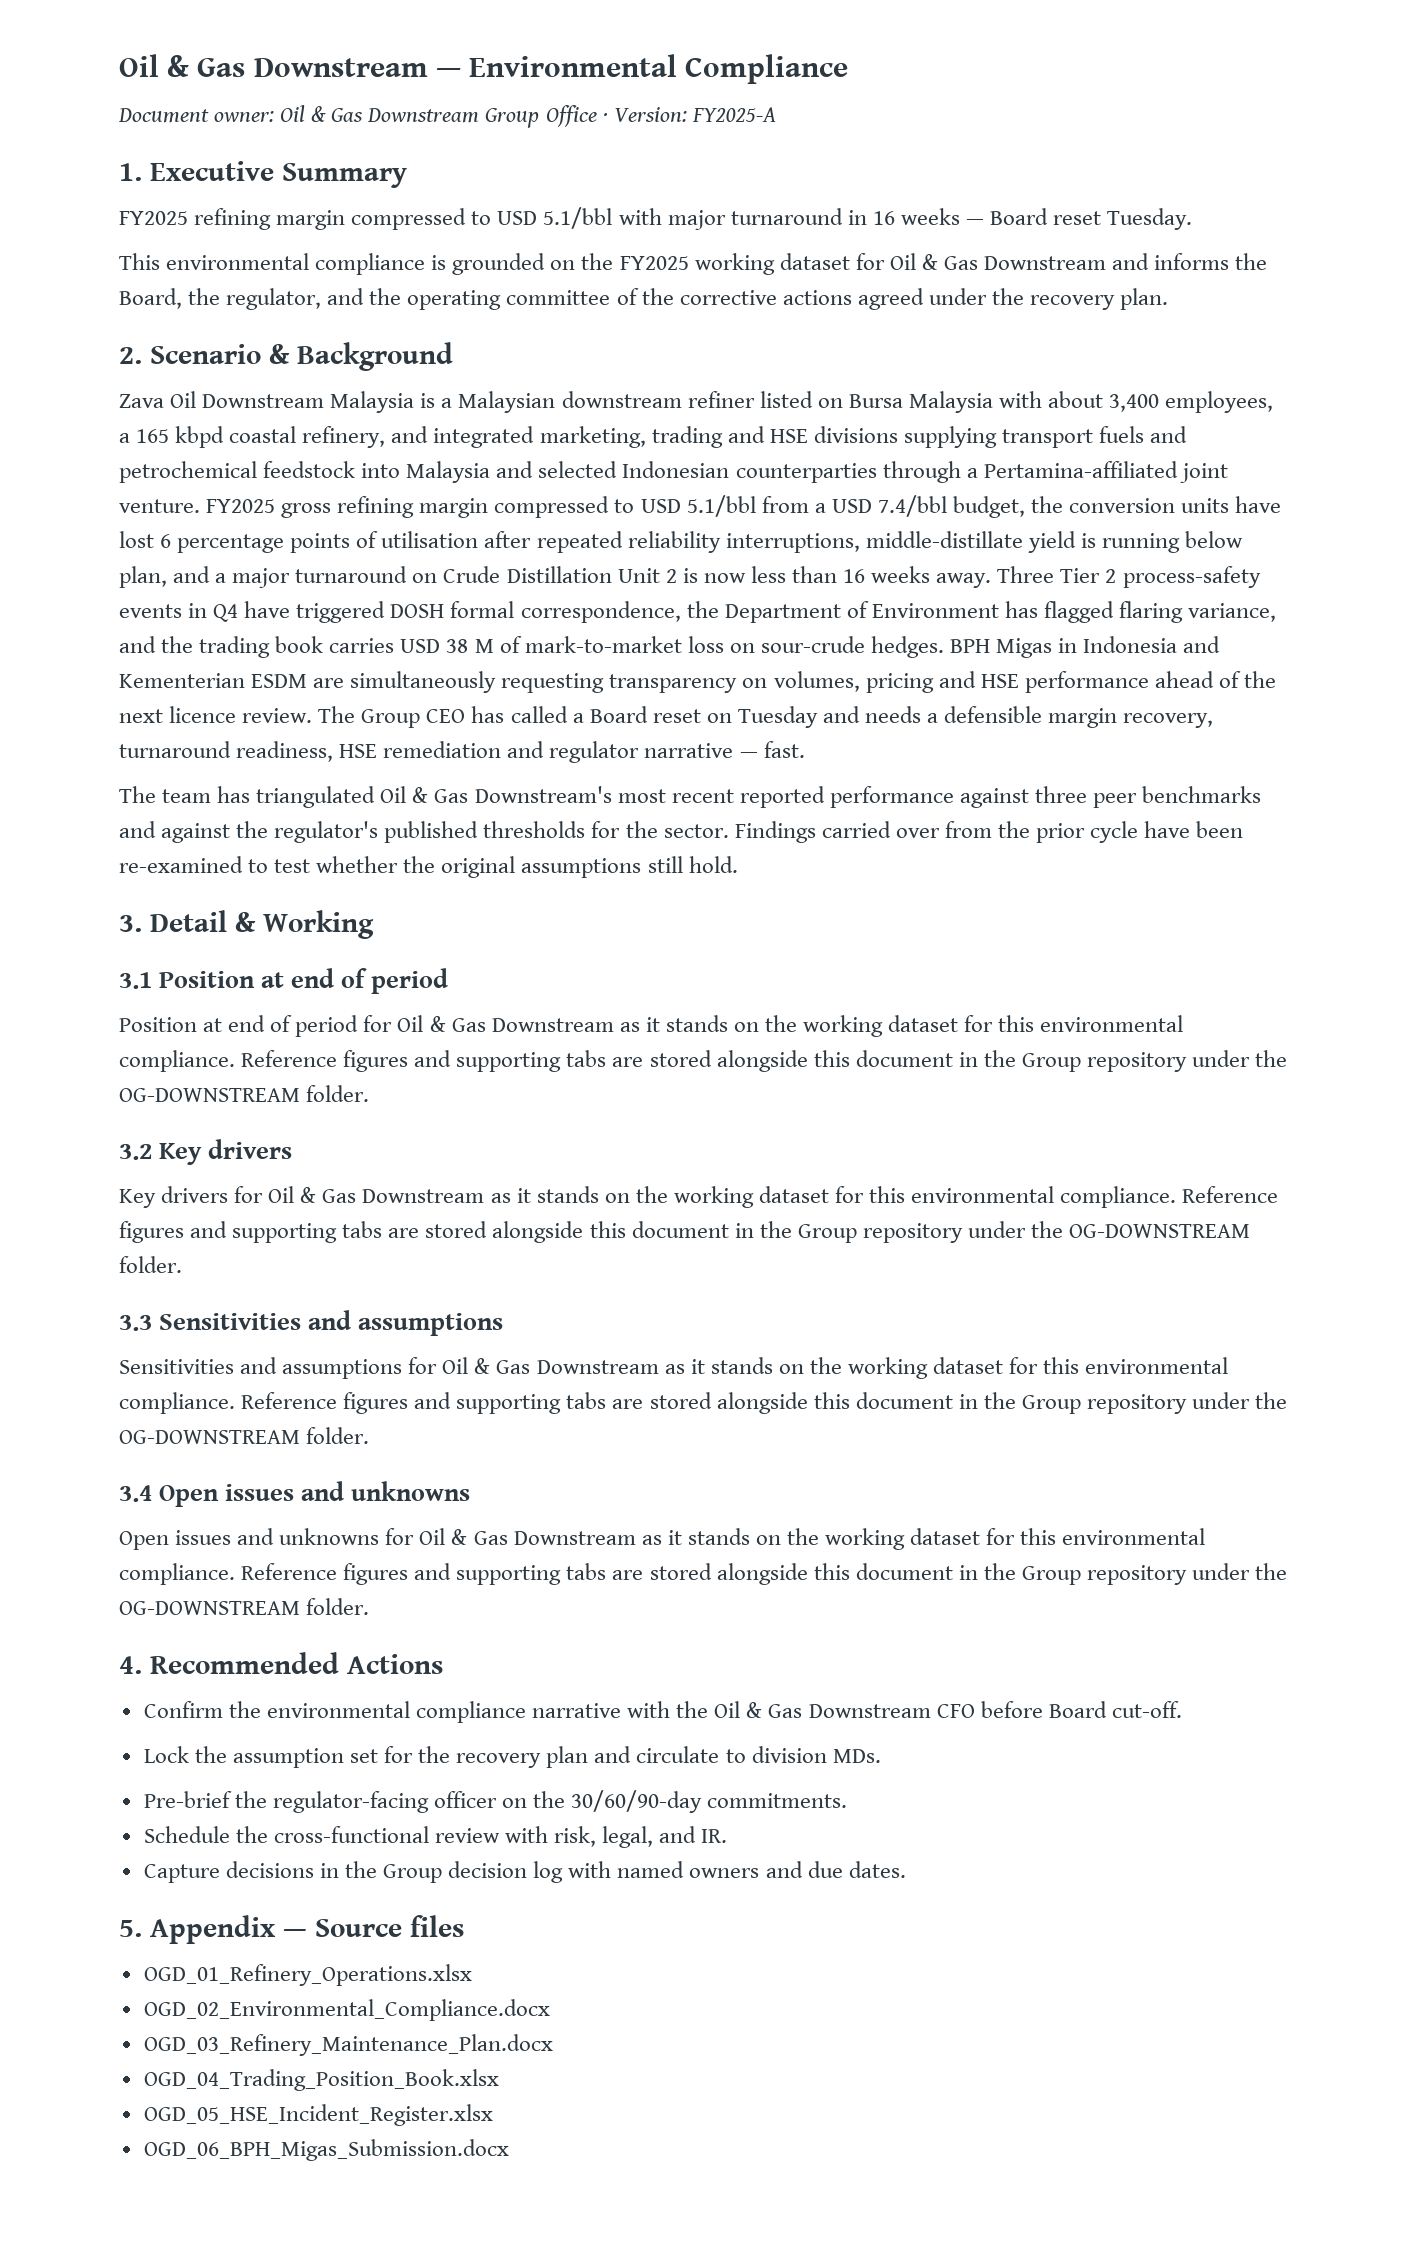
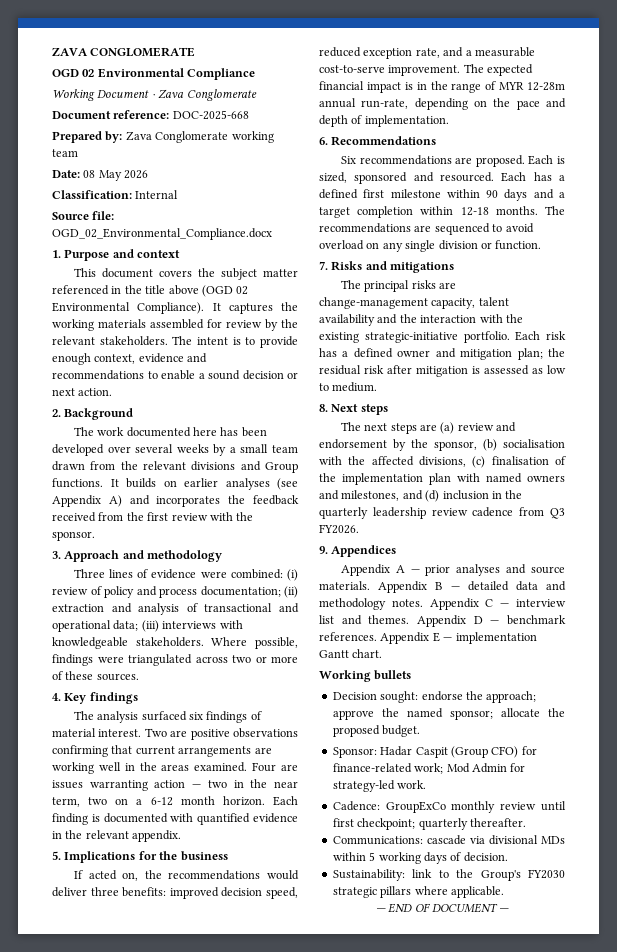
- Oil & Gas Downstream — Environmental Compliance
- Document owner: Oil & Gas Downstream Group Office · Version: FY2025-A
- 1. Executive Summary
- FY2025 refining margin compressed to USD 5.1/bbl with major turnaround in 16 weeks — Board reset Tuesday.
- This environmental compliance is grounded on the FY2025 working dataset for Oil & Gas Downstream and informs the Board, the regulator, and the operating committee of the corrective actions agreed under the recovery plan.
- 2. Scenario & Background
- Zava Oil Downstream Malaysia is a Malaysian downstream refiner listed on Bursa Malaysia with about 3,400 employees, a 165 kbpd coastal refinery, and integrated marketing, trading and HSE divisions supplying transport fuels and petrochemical feedstock into Malaysia and selected Indonesian counterparties through a Pertamina-affiliated joint venture. FY2025 gross refining margin compressed to USD 5.1/bbl from a USD 7.4/bbl budget, the conversion units have lost 6 percentage points of utilisation after repeated reliability interruptions, middle-distillate yield is running below plan, and a major turnaround on Crude Distillation Unit 2 is now less than 16 weeks away. Three Tier 2 process-safety events in Q4 have triggered DOSH formal correspondence, the Department of Environment has flagged flaring variance, and the trading book carries USD 38 M of mark-to-market loss on sour-crude hedges. BPH Migas in Indonesia and Kementerian ESDM are simultaneously requesting transparency on volumes, pricing and HSE performance ahead of the next licence review. The Group CEO has called a Board reset on Tuesday and needs a defensible margin recovery, turnaround readiness, HSE remediation and regulator narrative — fast.
- The team has triangulated Oil & Gas Downstream's most recent reported performance against three peer benchmarks and against the regulator's published thresholds for the sector. Findings carried over from the prior cycle have been re-examined to test whether the original assumptions still hold.
- 3. Detail & Working
- 3.1 Position at end of period
- Position at end of period for Oil & Gas Downstream as it stands on the working dataset for this environmental compliance. Reference figures and supporting tabs are stored alongside this document in the Group repository under the OG-DOWNSTREAM folder.
- 3.2 Key drivers
- Key drivers for Oil & Gas Downstream as it stands on the working dataset for this environmental compliance. Reference figures and supporting tabs are stored alongside this document in the Group repository under the OG-DOWNSTREAM folder.
- 3.3 Sensitivities and assumptions
- Sensitivities and assumptions for Oil & Gas Downstream as it stands on the working dataset for this environmental compliance. Reference figures and supporting tabs are stored alongside this document in the Group repository under the OG-DOWNSTREAM folder.
- 3.4 Open issues and unknowns
- Open issues and unknowns for Oil & Gas Downstream as it stands on the working dataset for this environmental compliance. Reference figures and supporting tabs are stored alongside this document in the Group repository under the OG-DOWNSTREAM folder.
- 4. Recommended Actions
- Confirm the environmental compliance narrative with the Oil & Gas Downstream CFO before Board cut-off.
- Lock the assumption set for the recovery plan and circulate to division MDs.
- Pre-brief the regulator-facing officer on the 30/60/90-day commitments.
- Schedule the cross-functional review with risk, legal, and IR.
- Capture decisions in the Group decision log with named owners and due dates.
- 5. Appendix — Source files
- OGD_01_Refinery_Operations.xlsx
- OGD_02_Environmental_Compliance.docx
- OGD_03_Refinery_Maintenance_Plan.docx
- OGD_04_Trading_Position_Book.xlsx
- OGD_05_HSE_Incident_Register.xlsx
- OGD_06_BPH_Migas_Submission.docx
+ ZAVA CONGLOMERATE
+ OGD 02 Environmental Compliance
+ Working Document · Zava Conglomerate
+ Document reference: DOC-2025-668
+ Prepared by: Zava Conglomerate working team
+ Date: 08 May 2026
+ Classification: Internal
+ Source file: OGD_02_Environmental_Compliance.docx
+ 1. Purpose and context
+ This document covers the subject matter referenced in the title above (OGD 02 Environmental Compliance). It captures the working materials assembled for review by the relevant stakeholders. The intent is to provide enough context, evidence and recommendations to enable a sound decision or next action.
+ 2. Background
+ The work documented here has been developed over several weeks by a small team drawn from the relevant divisions and Group functions. It builds on earlier analyses (see Appendix A) and incorporates the feedback received from the first review with the sponsor.
+ 3. Approach and methodology
+ Three lines of evidence were combined: (i) review of policy and process documentation; (ii) extraction and analysis of transactional and operational data; (iii) interviews with knowledgeable stakeholders. Where possible, findings were triangulated across two or more of these sources.
+ 4. Key findings
+ The analysis surfaced six findings of material interest. Two are positive observations confirming that current arrangements are working well in the areas examined. Four are issues warranting action — two in the near term, two on a 6-12 month horizon. Each finding is documented with quantified evidence in the relevant appendix.
+ 5. Implications for the business
+ If acted on, the recommendations would deliver three benefits: improved decision speed, reduced exception rate, and a measurable cost-to-serve improvement. The expected financial impact is in the range of MYR 12-28m annual run-rate, depending on the pace and depth of implementation.
+ 6. Recommendations
+ Six recommendations are proposed. Each is sized, sponsored and resourced. Each has a defined first milestone within 90 days and a target completion within 12-18 months. The recommendations are sequenced to avoid overload on any single division or function.
+ 7. Risks and mitigations
+ The principal risks are change-management capacity, talent availability and the interaction with the existing strategic-initiative portfolio. Each risk has a defined owner and mitigation plan; the residual risk after mitigation is assessed as low to medium.
+ 8. Next steps
+ The next steps are (a) review and endorsement by the sponsor, (b) socialisation with the affected divisions, (c) finalisation of the implementation plan with named owners and milestones, and (d) inclusion in the quarterly leadership review cadence from Q3 FY2026.
+ 9. Appendices
+ Appendix A — prior analyses and source materials. Appendix B — detailed data and methodology notes. Appendix C — interview list and themes. Appendix D — benchmark references. Appendix E — implementation Gantt chart.
+ Working bullets
+ Decision sought: endorse the approach; approve the named sponsor; allocate the proposed budget.
+ Sponsor: Hadar Caspit (Group CFO) for finance-related work; Mod Admin for strategy-led work.
+ Cadence: GroupExCo monthly review until first checkpoint; quarterly thereafter.
+ Communications: cascade via divisional MDs within 5 working days of decision.
+ Sustainability: link to the Group's FY2030 strategic pillars where applicable.
+ — END OF DOCUMENT —

